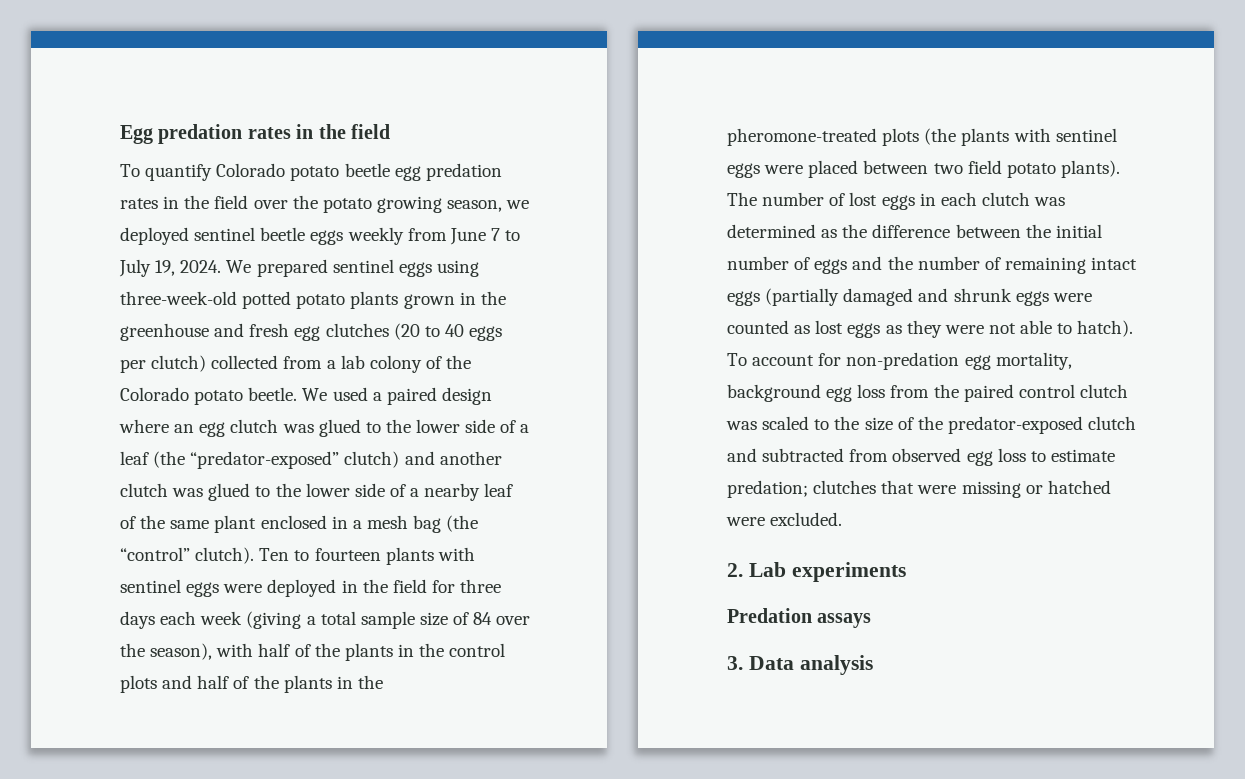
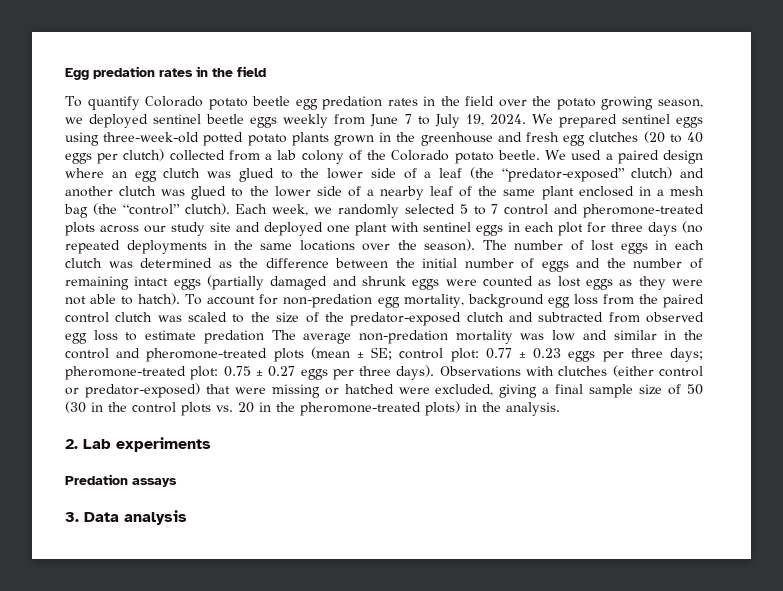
- Ten to fourteen plants with sentinel eggs were deployed in the field for three days each week (giving a total sample size of 84 over the season), with half of the plants in the control plots and half of the plants in the pheromone-treated plots (the plants with sentinel eggs were placed between two field potato plants).
+ Each week, we randomly selected 5 to 7 control and pheromone-treated plots across our study site and deployed one plant with sentinel eggs in each plot for three days (no repeated deployments in the same locations over the season).
- To account for non-predation egg mortality, background egg loss from the paired control clutch was scaled to the size of the predator-exposed clutch and subtracted from observed egg loss to estimate predation; clutches that were missing or hatched were excluded.
+ To account for non-predation egg mortality, background egg loss from the paired control clutch was scaled to the size of the predator-exposed clutch and subtracted from observed egg loss to estimate predation The average non-predation mortality was low and similar in the control and pheromone-treated plots (mean ± SE; control plot: 0.77 ± 0.23 eggs per three days; pheromone-treated plot: 0.75 ± 0.27 eggs per three days). Observations with clutches (either control or predator-exposed) that were missing or hatched were excluded, giving a final sample size of 50 (30 in the control plots vs. 20 in the pheromone-treated plots) in the analysis.

